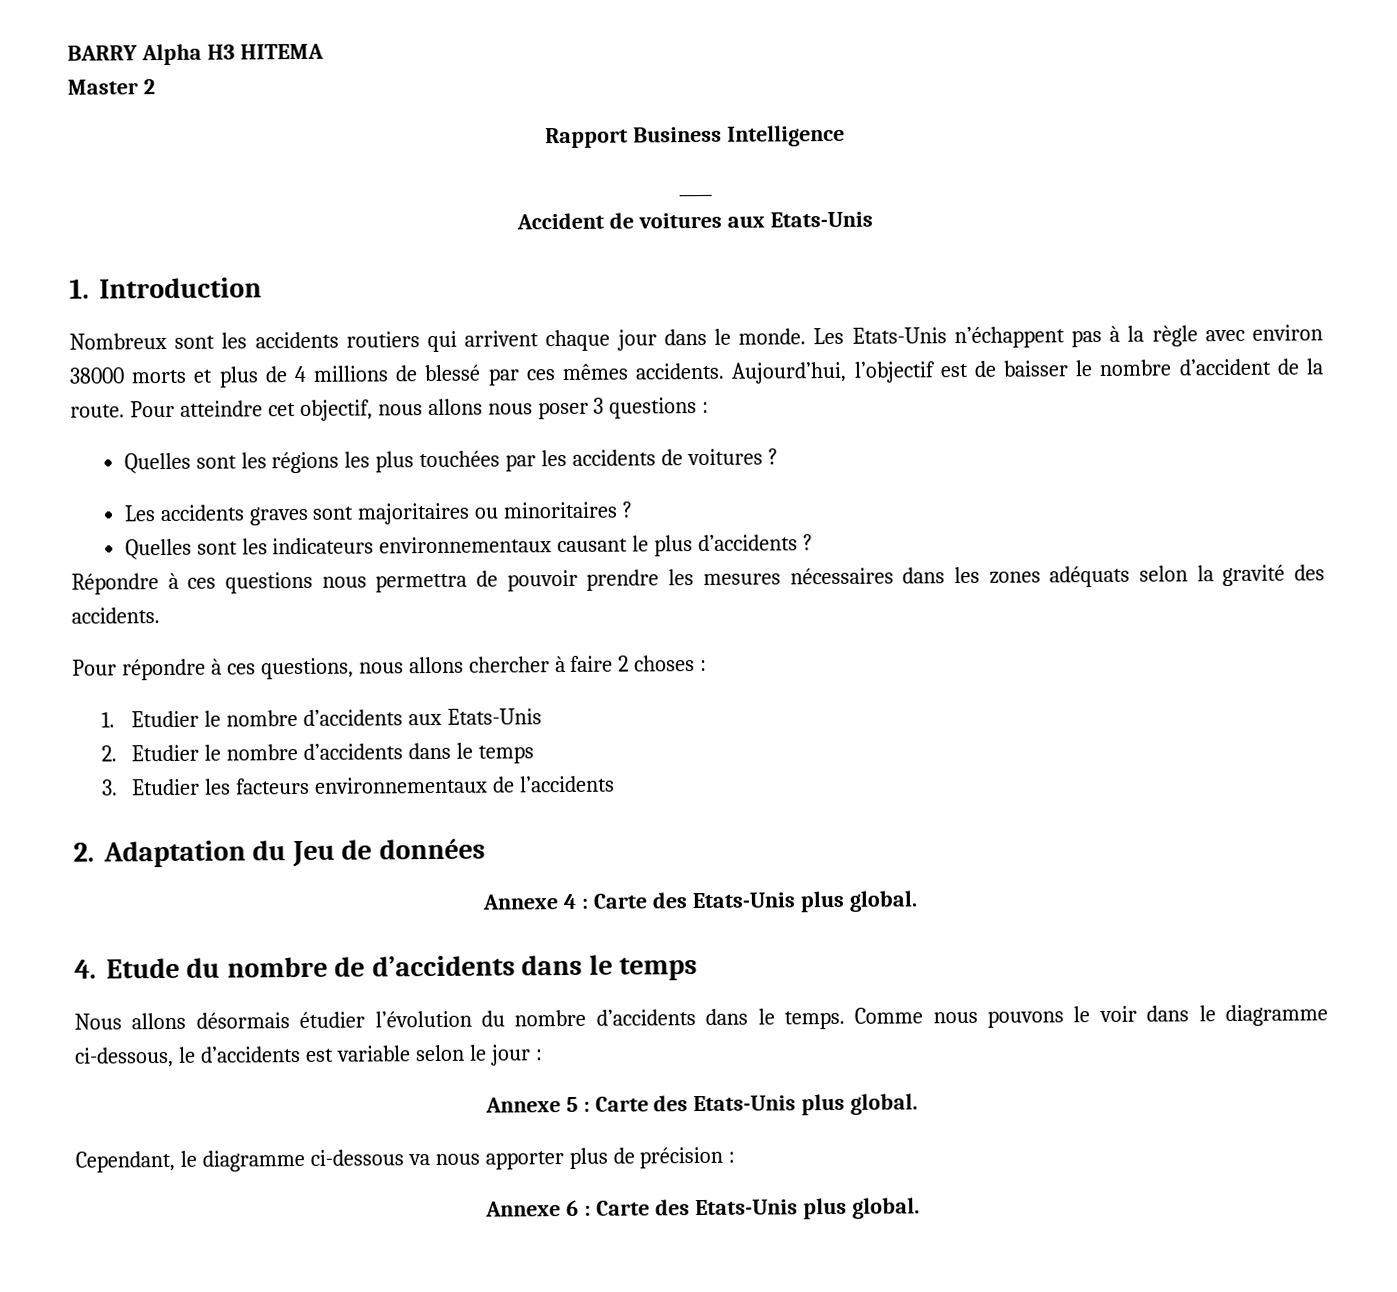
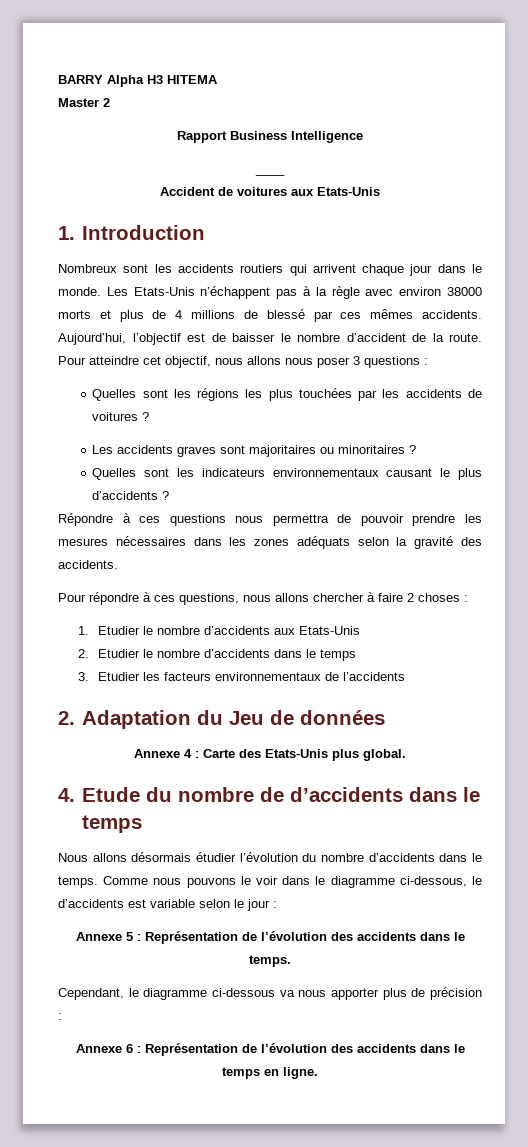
- Annexe 5 : Carte des Etats-Unis plus global.
+ Annexe 5 : Représentation de l’évolution des accidents dans le temps.
- Annexe 6 : Carte des Etats-Unis plus global.
+ Annexe 6 : Représentation de l’évolution des accidents dans le temps en ligne.

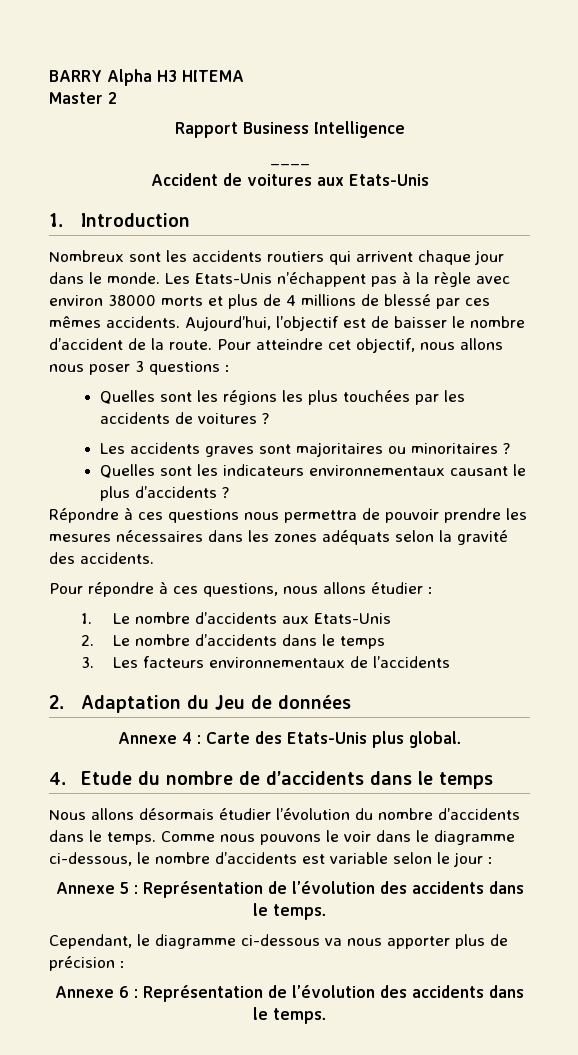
- Pour répondre à ces questions, nous allons chercher à faire 2 choses :
+ Pour répondre à ces questions, nous allons étudier :
- 1. Etudier le nombre d’accidents aux Etats-Unis
+ 1. Le nombre d’accidents aux Etats-Unis
- 2. Etudier le nombre d’accidents dans le temps
+ 2. Le nombre d’accidents dans le temps
- 3. Etudier les facteurs environnementaux de l’accidents
+ 3. Les facteurs environnementaux de l’accidents
- Comme nous pouvons le voir dans le diagramme ci-dessous, le d’accidents est variable selon le jour :
+ Comme nous pouvons le voir dans le diagramme ci-dessous, le nombre d’accidents est variable selon le jour :
- Annexe 6 : Représentation de l’évolution des accidents dans le temps en ligne.
+ Annexe 6 : Représentation de l’évolution des accidents dans le temps.

